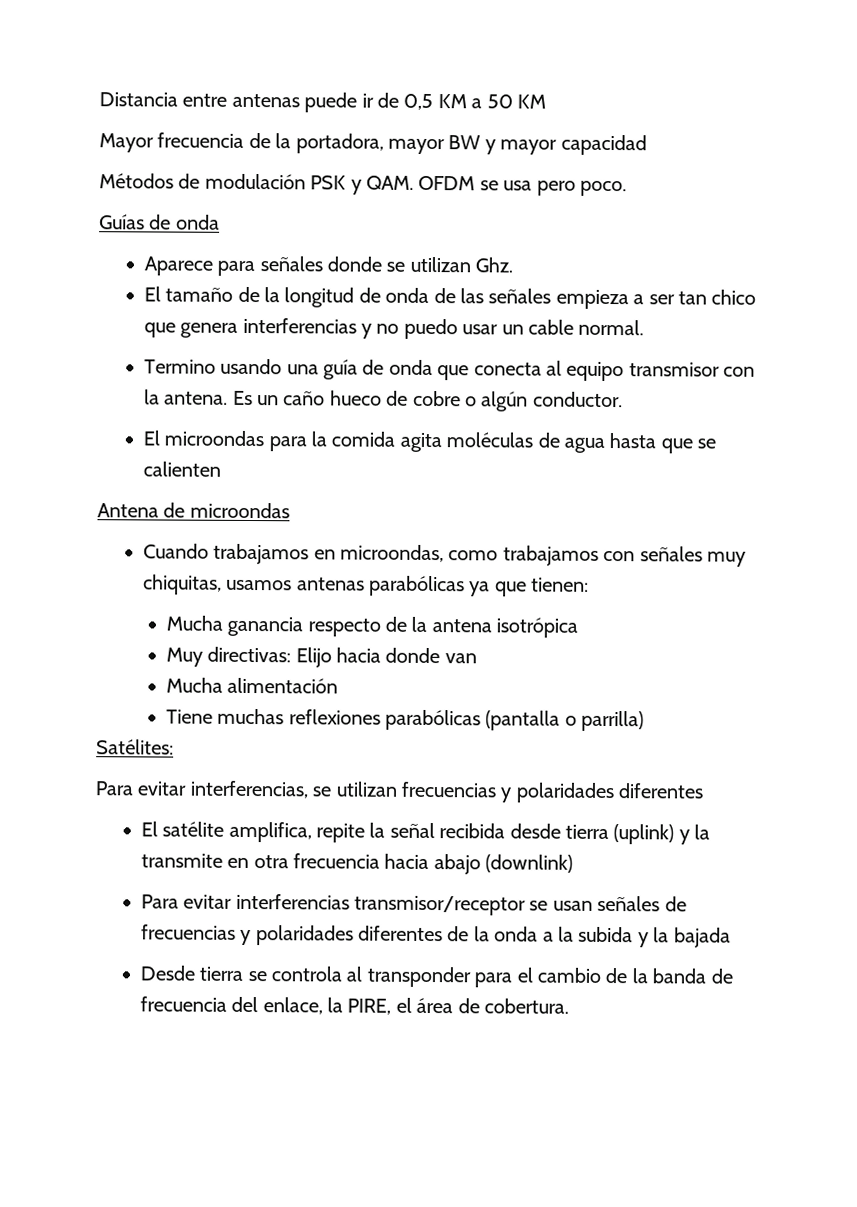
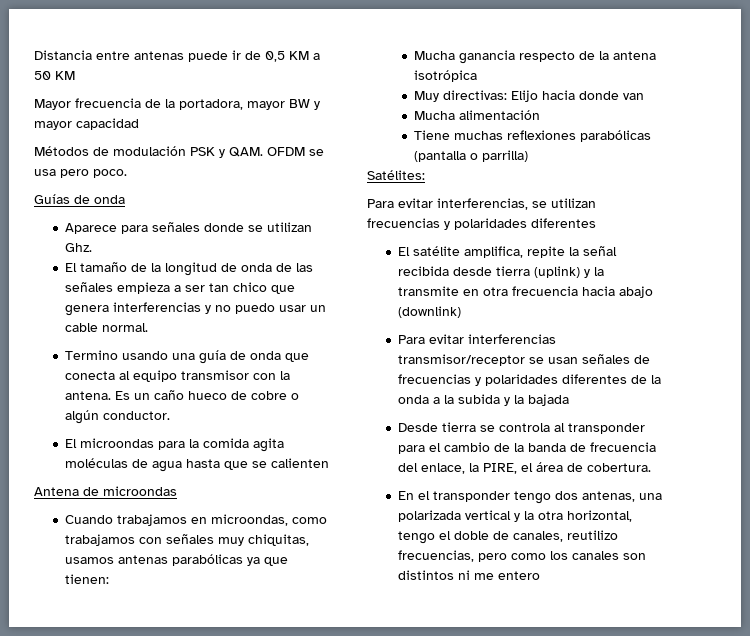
+ En el transponder tengo dos antenas, una polarizada vertical y la otra horizontal, tengo el doble de canales, reutilizo frecuencias, pero como los canales son distintos ni me entero

